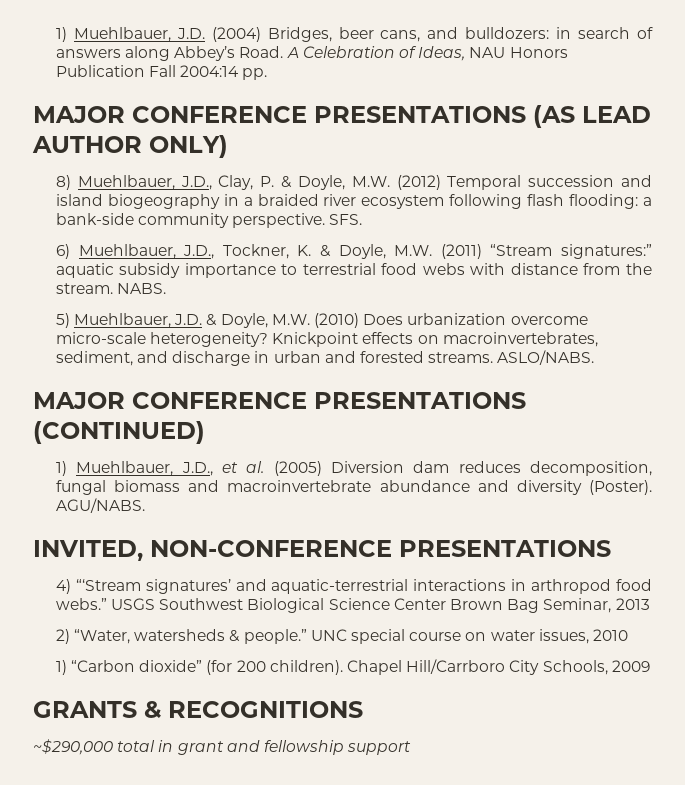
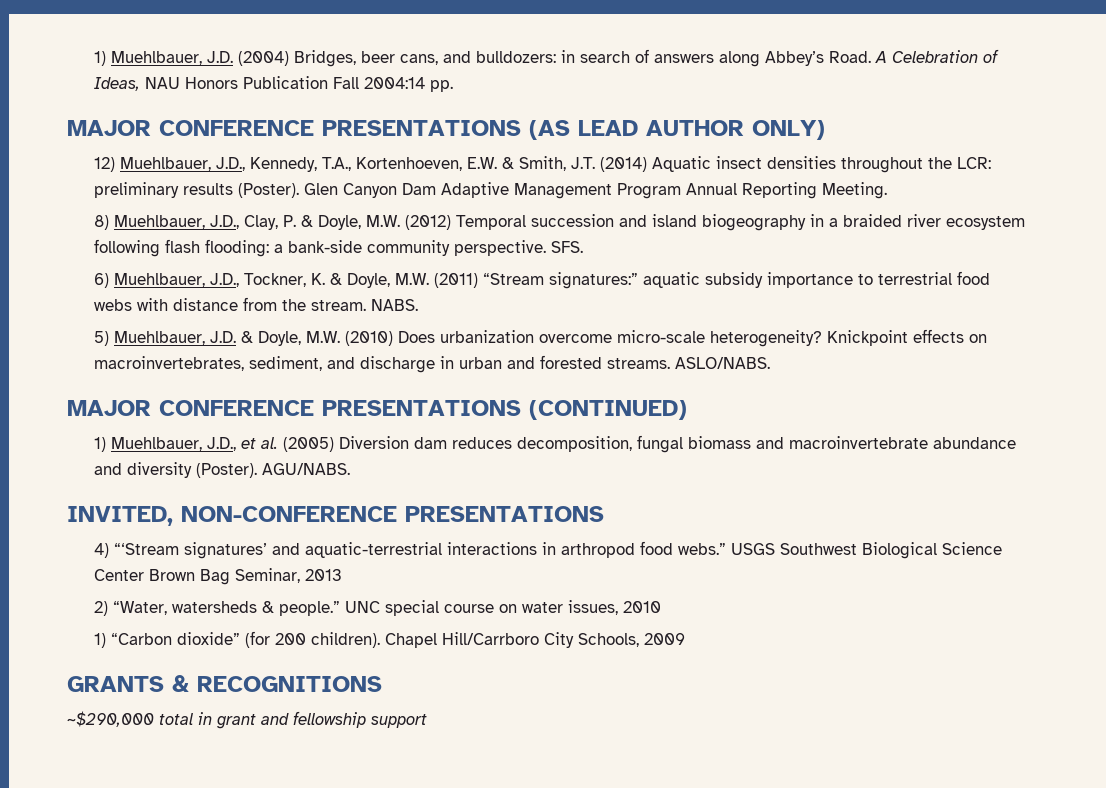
+ 12) Muehlbauer, J.D., Kennedy, T.A., Kortenhoeven, E.W. & Smith, J.T. (2014) Aquatic insect densities throughout the LCR: preliminary results (Poster). Glen Canyon Dam Adaptive Management Program Annual Reporting Meeting.

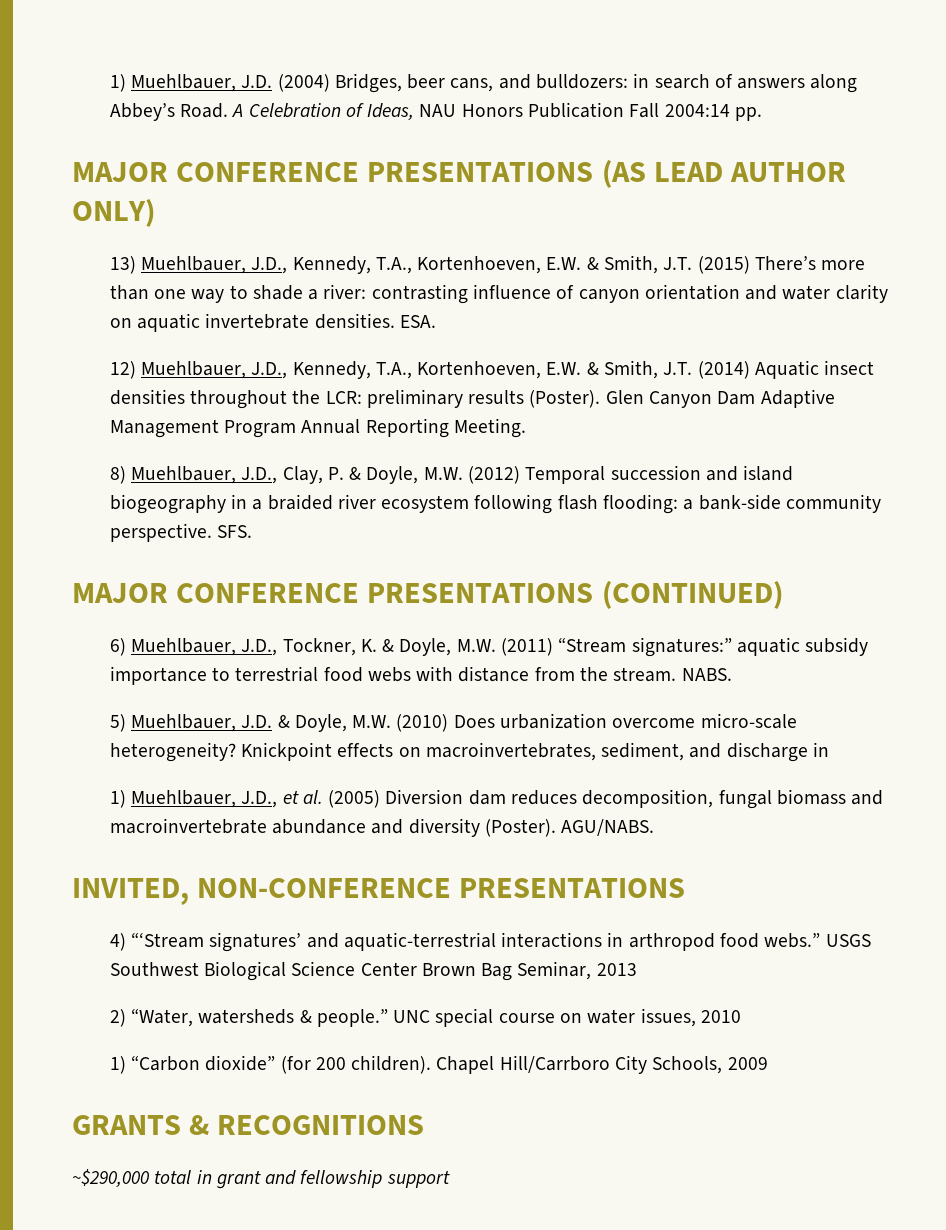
+ 13) Muehlbauer, J.D., Kennedy, T.A., Kortenhoeven, E.W. & Smith, J.T. (2015) There’s more than one way to shade a river: contrasting influence of canyon orientation and water clarity on aquatic invertebrate densities. ESA.
+ MAJOR CONFERENCE PRESENTATIONS (CONTINUED)
- Knickpoint effects on macroinvertebrates, sediment, and discharge in urban and forested streams. ASLO/NABS.
- MAJOR CONFERENCE PRESENTATIONS (CONTINUED)
+ Knickpoint effects on macroinvertebrates, sediment, and discharge in

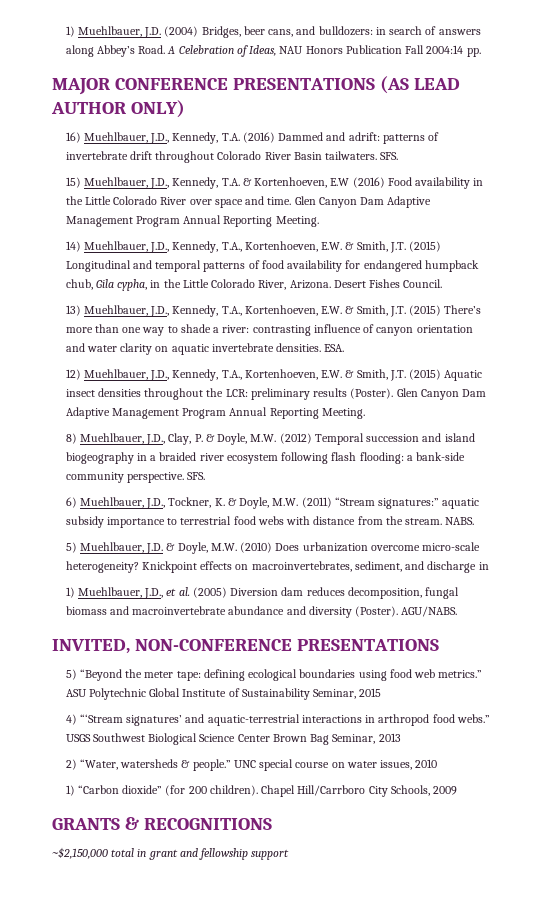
+ 16) Muehlbauer, J.D., Kennedy, T.A. (2016) Dammed and adrift: patterns of invertebrate drift throughout Colorado River Basin tailwaters. SFS.
+ 15) Muehlbauer, J.D., Kennedy, T.A. & Kortenhoeven, E.W (2016) Food availability in the Little Colorado River over space and time. Glen Canyon Dam Adaptive Management Program Annual Reporting Meeting.
+ 14) Muehlbauer, J.D., Kennedy, T.A., Kortenhoeven, E.W. & Smith, J.T. (2015) Longitudinal and temporal patterns of food availability for endangered humpback chub, Gila cypha, in the Little Colorado River, Arizona. Desert Fishes Council.
- 12) Muehlbauer, J.D., Kennedy, T.A., Kortenhoeven, E.W. & Smith, J.T. (2014) Aquatic insect densities throughout the LCR: preliminary results (Poster).
+ 12) Muehlbauer, J.D., Kennedy, T.A., Kortenhoeven, E.W. & Smith, J.T. (2015) Aquatic insect densities throughout the LCR: preliminary results (Poster).
- MAJOR CONFERENCE PRESENTATIONS (CONTINUED)
+ 5) “Beyond the meter tape: defining ecological boundaries using food web metrics.” ASU Polytechnic Global Institute of Sustainability Seminar, 2015
- ~$290,000 total in grant and fellowship support
+ ~$2,150,000 total in grant and fellowship support

